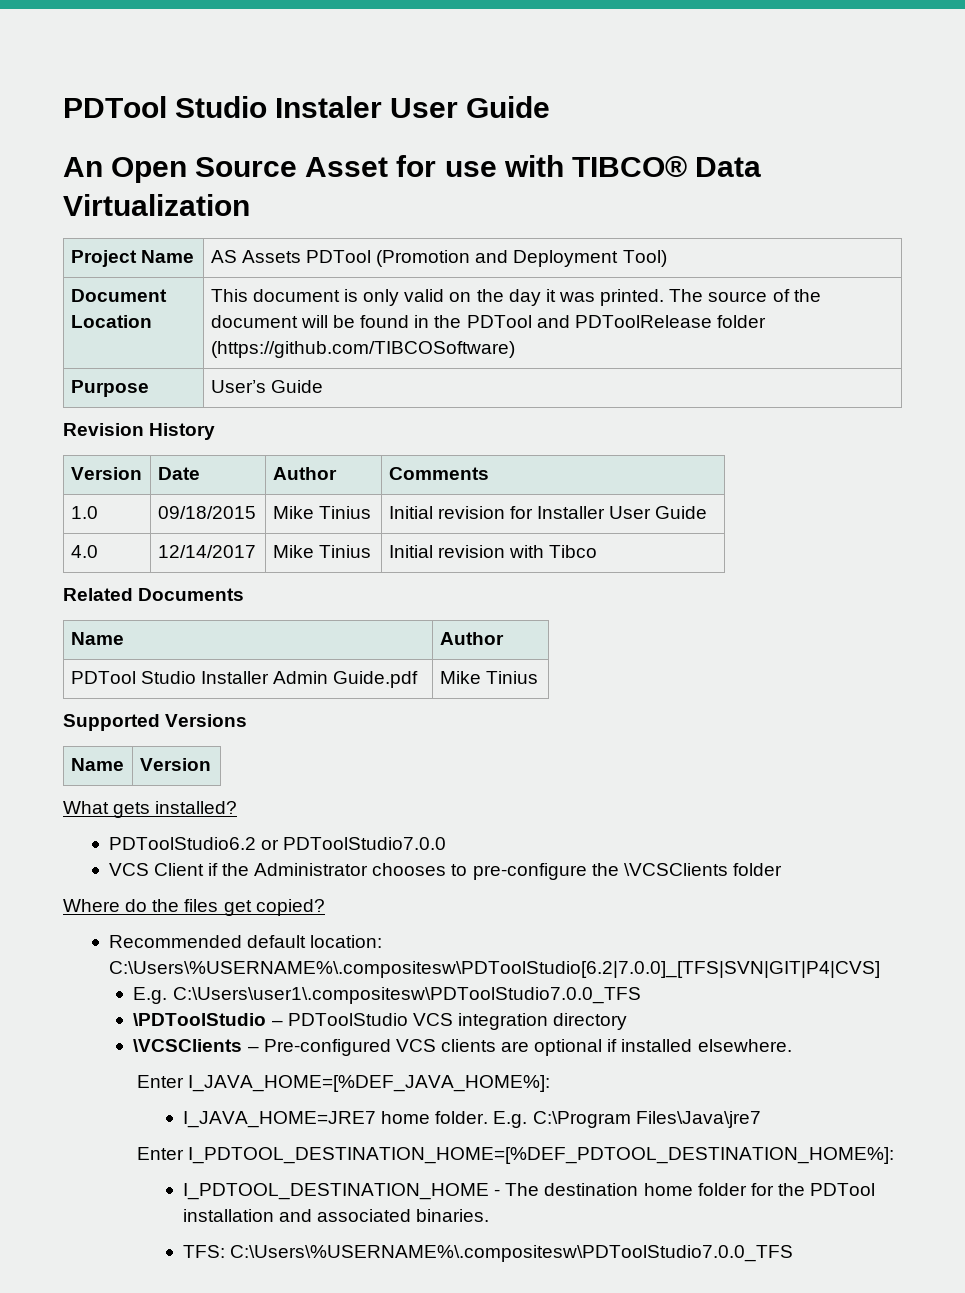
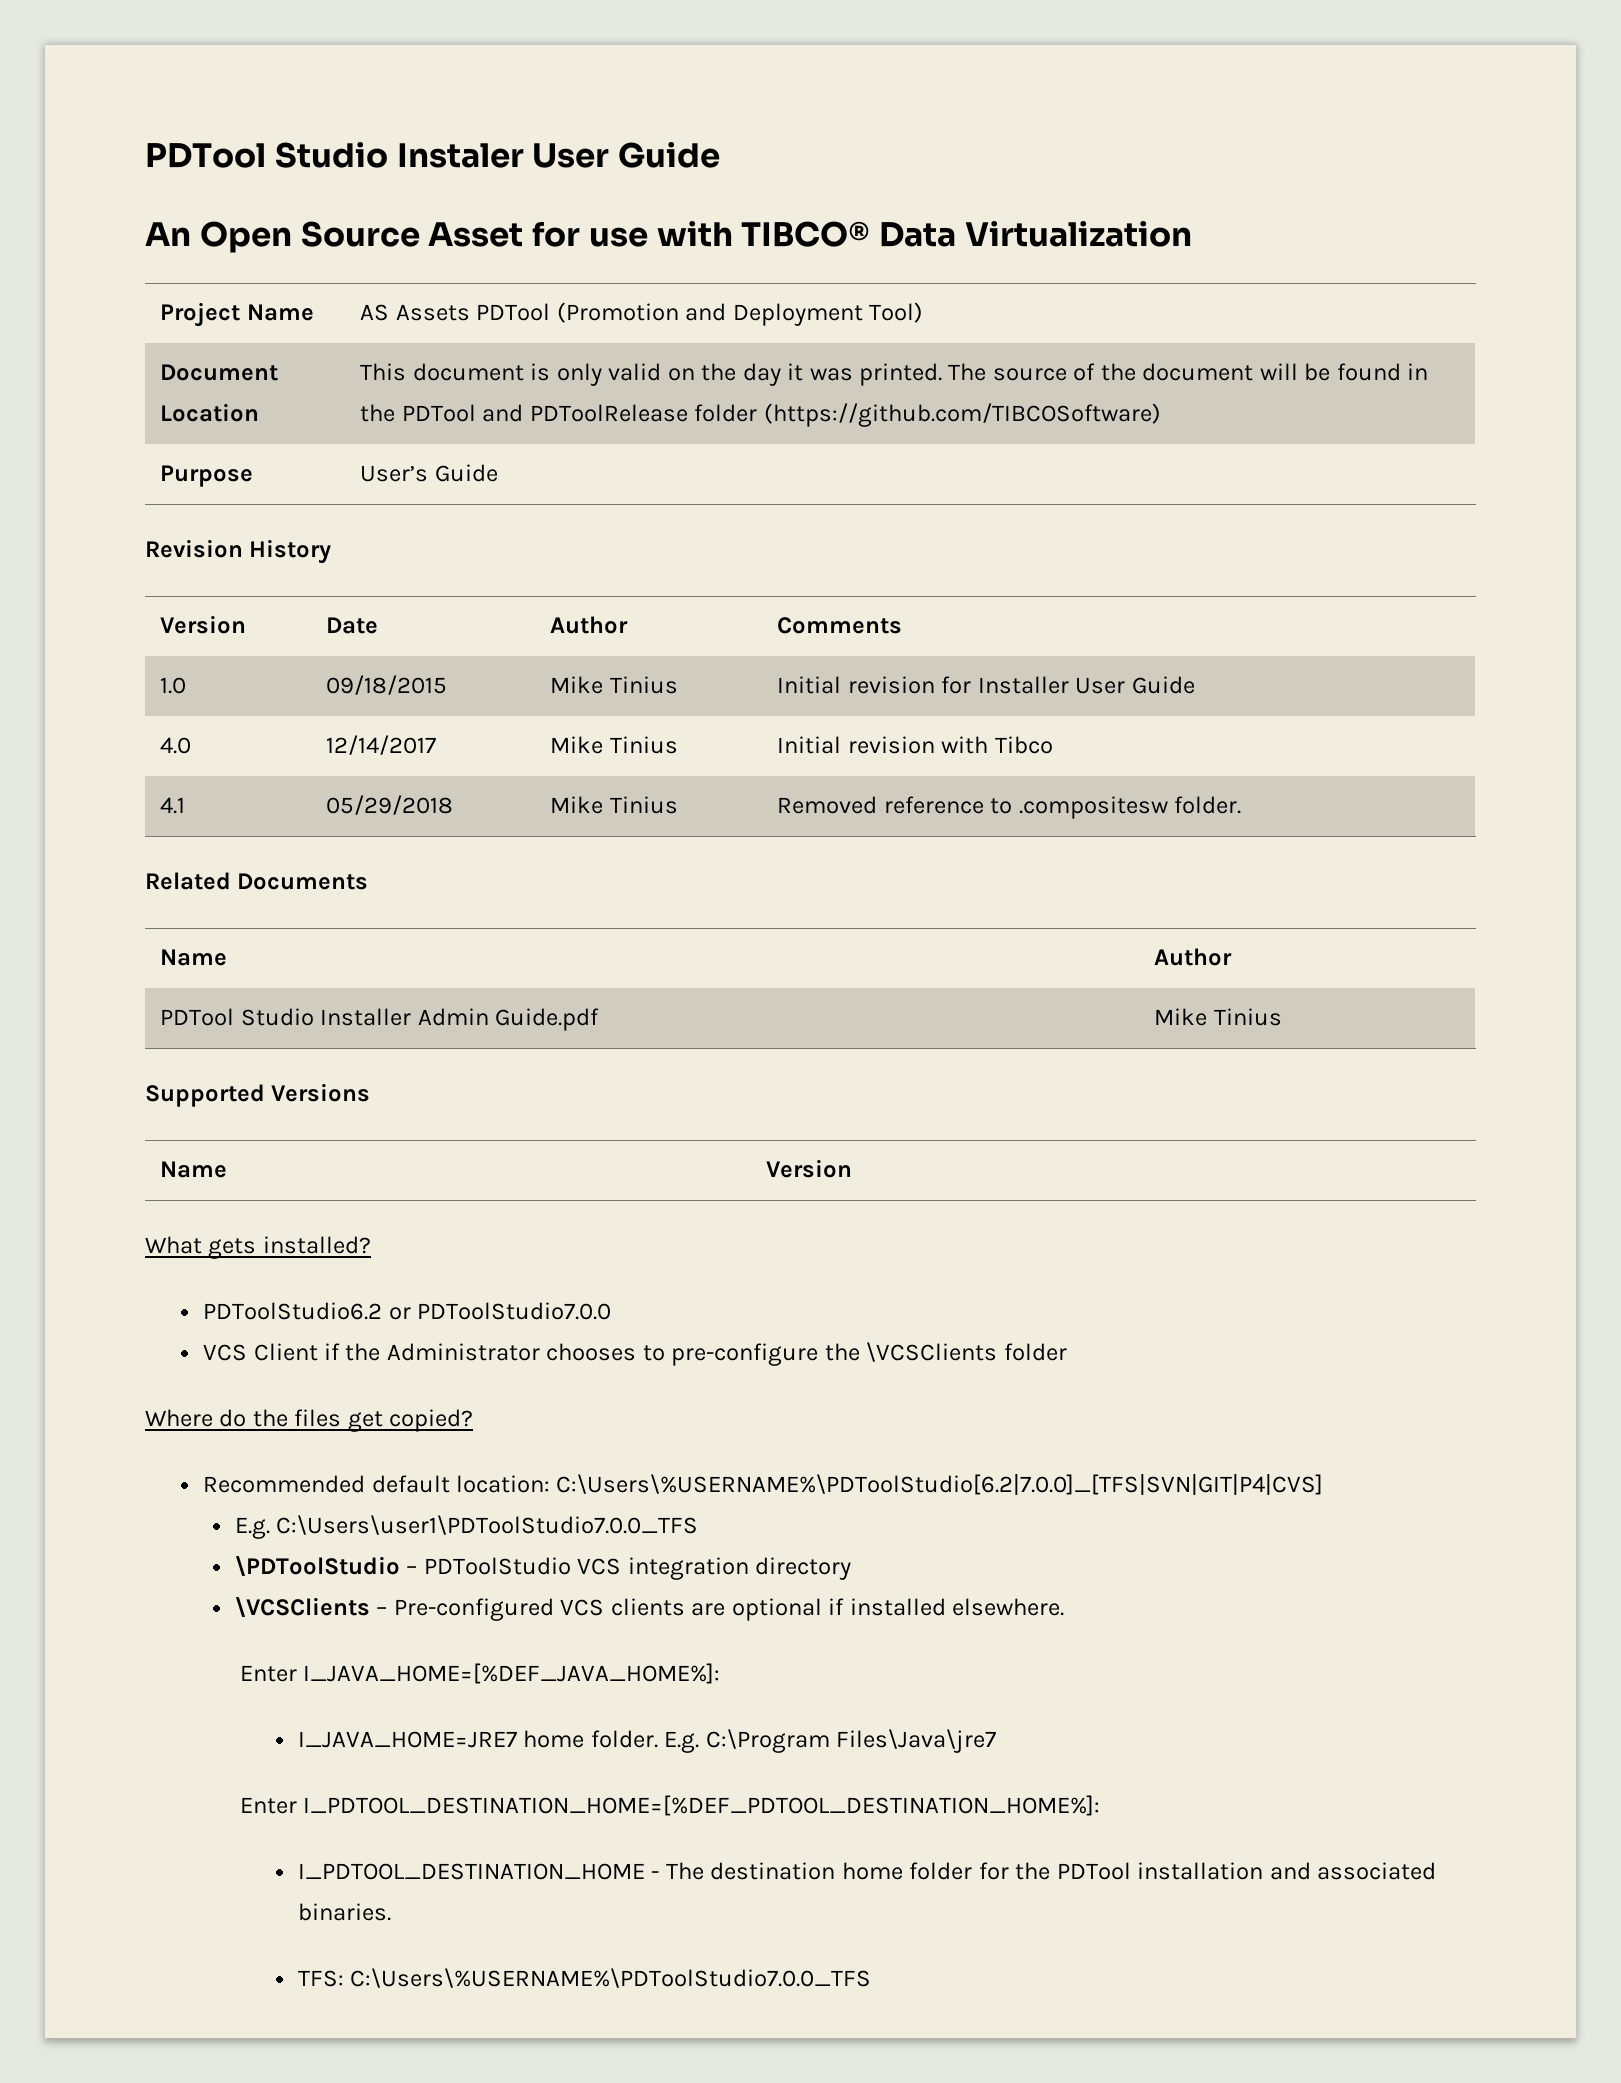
+ 4.1 | 05/29/2018 | Mike Tinius | Removed reference to .compositesw folder.
- Recommended default location: C:\Users\%USERNAME%\.compositesw\PDToolStudio[6.2|7.0.0]_[TFS|SVN|GIT|P4|CVS]
- E.g. C:\Users\user1\.compositesw\PDToolStudio7.0.0_TFS
+ Recommended default location: C:\Users\%USERNAME%\PDToolStudio[6.2|7.0.0]_[TFS|SVN|GIT|P4|CVS]
+ E.g. C:\Users\user1\PDToolStudio7.0.0_TFS
- TFS: C:\Users\%USERNAME%\.compositesw\PDToolStudio7.0.0_TFS
+ TFS: C:\Users\%USERNAME%\PDToolStudio7.0.0_TFS

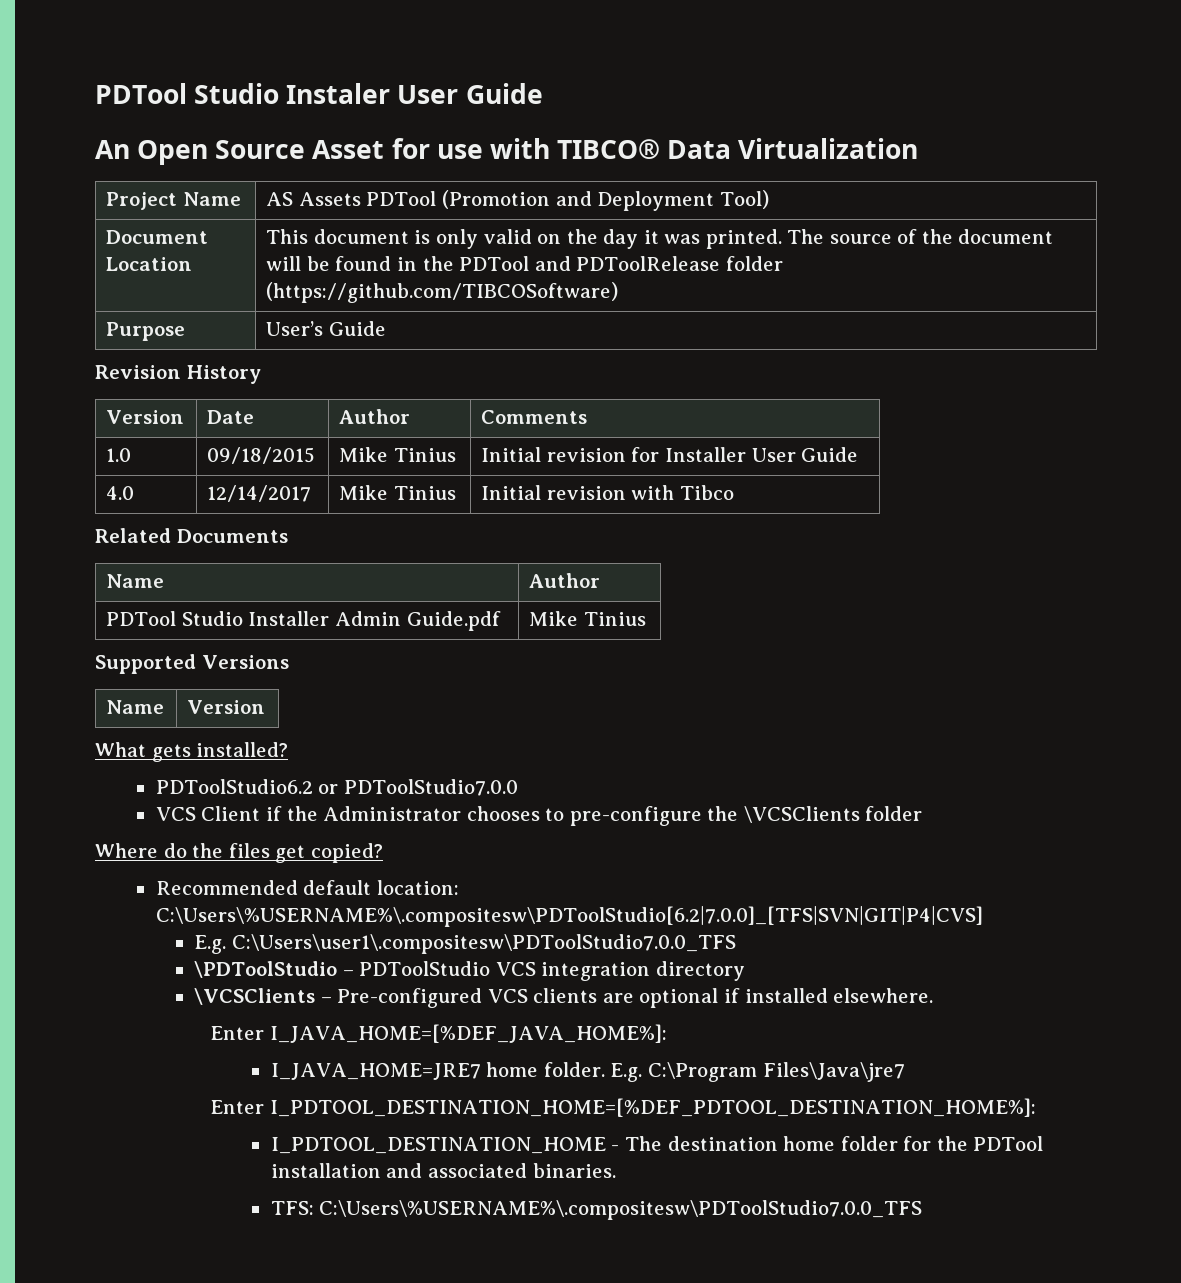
- 4.1 | 05/29/2018 | Mike Tinius | Removed reference to .compositesw folder.
- Recommended default location: C:\Users\%USERNAME%\PDToolStudio[6.2|7.0.0]_[TFS|SVN|GIT|P4|CVS]
- E.g. C:\Users\user1\PDToolStudio7.0.0_TFS
+ Recommended default location: C:\Users\%USERNAME%\.compositesw\PDToolStudio[6.2|7.0.0]_[TFS|SVN|GIT|P4|CVS]
+ E.g. C:\Users\user1\.compositesw\PDToolStudio7.0.0_TFS
- TFS: C:\Users\%USERNAME%\PDToolStudio7.0.0_TFS
+ TFS: C:\Users\%USERNAME%\.compositesw\PDToolStudio7.0.0_TFS

